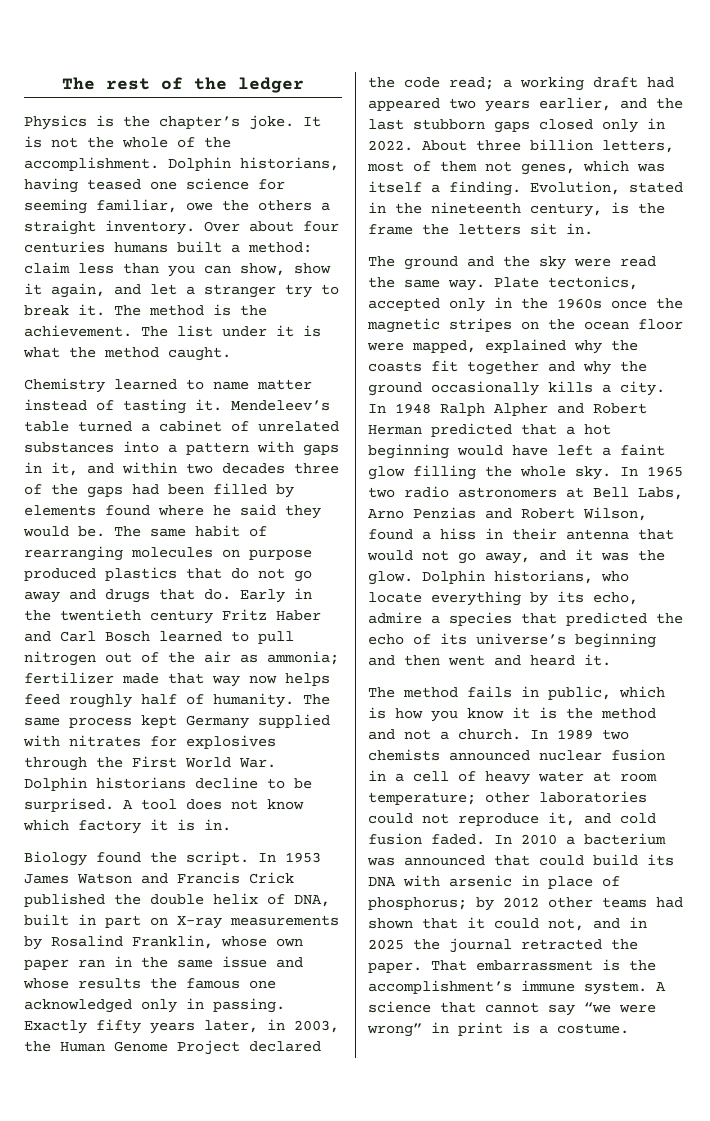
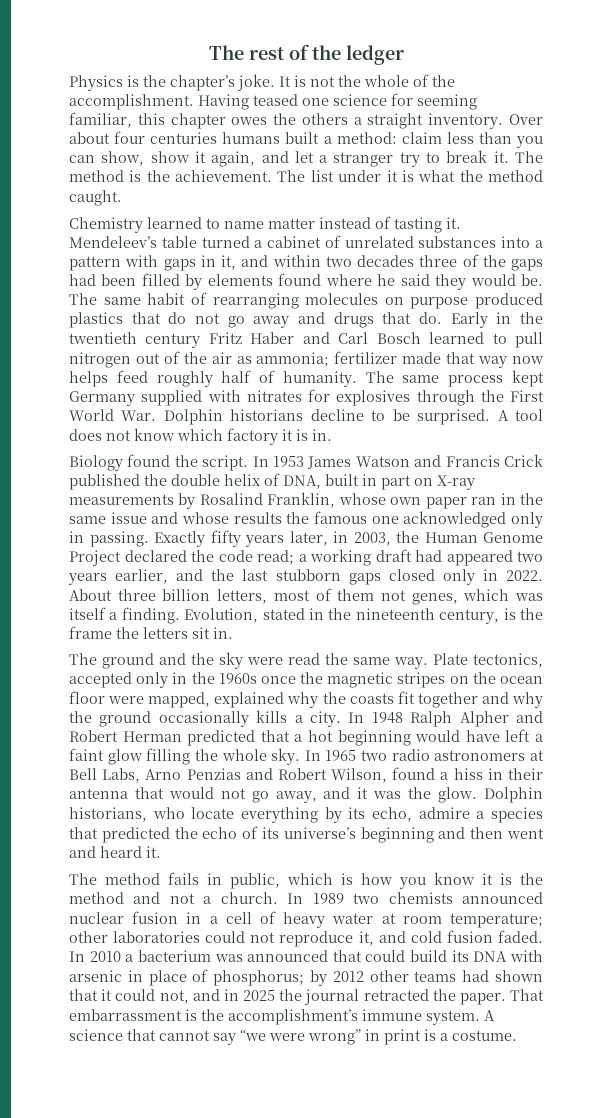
- Dolphin historians, having teased one science for seeming familiar, owe the others a straight inventory.
+ Having teased one science for seeming familiar, this chapter owes the others a straight inventory.

